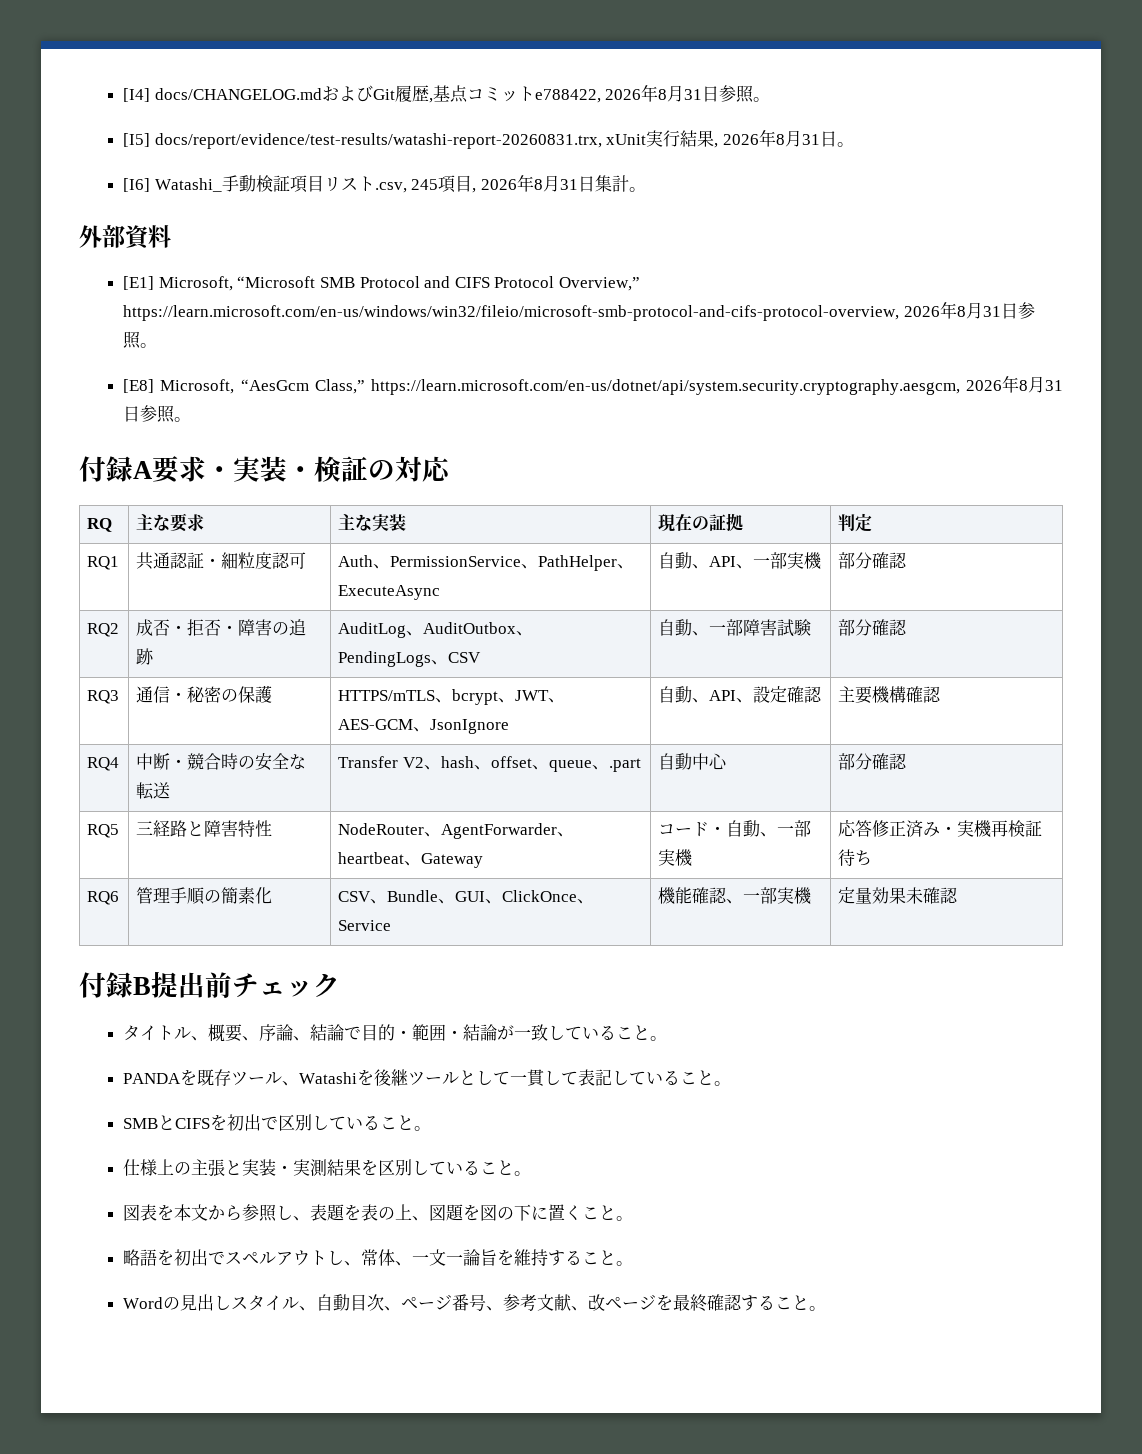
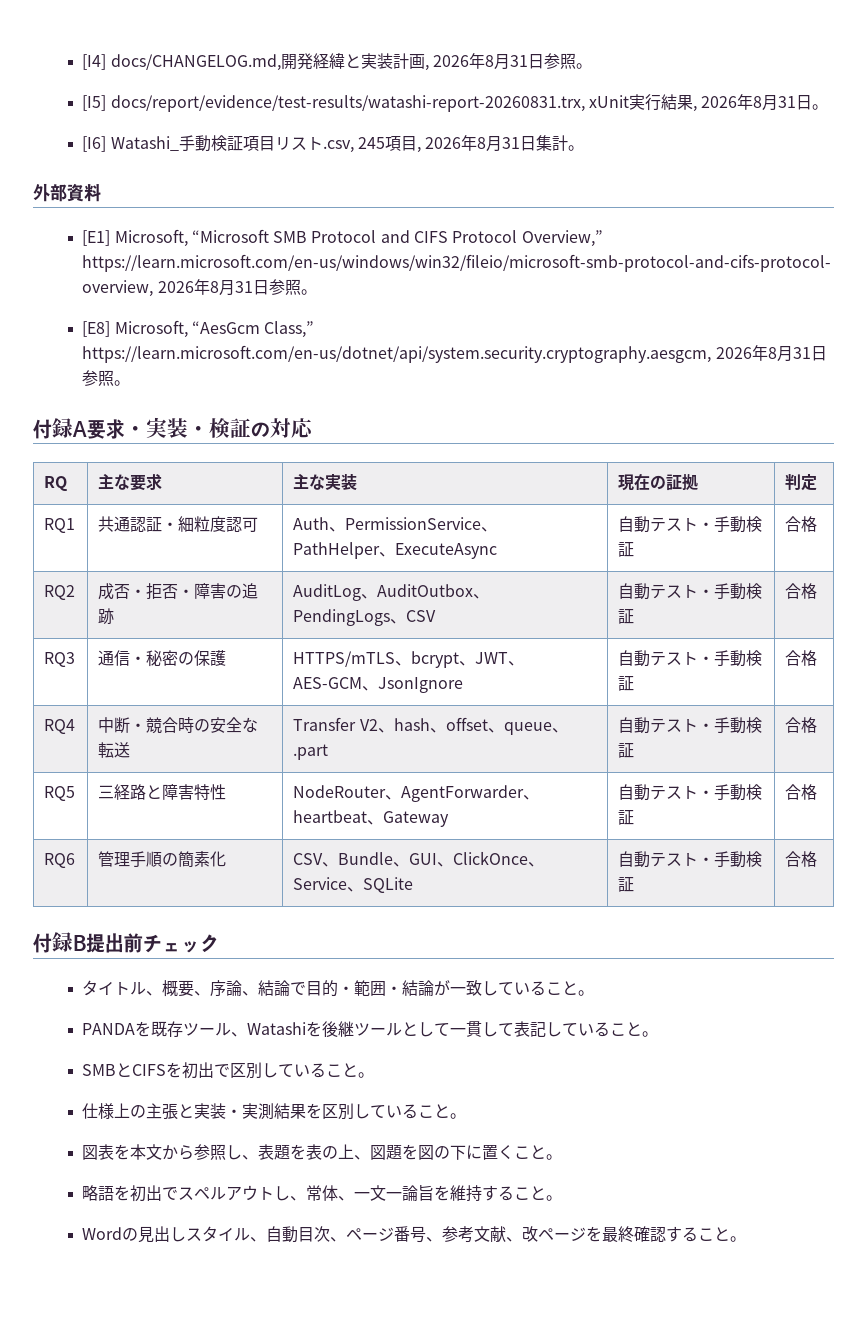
- [I4] docs/CHANGELOG.mdおよびGit履歴,基点コミットe788422, 2026年8月31日参照。
+ [I4] docs/CHANGELOG.md,開発経緯と実装計画, 2026年8月31日参照。
- RQ1 | 共通認証・細粒度認可 | Auth、PermissionService、PathHelper、ExecuteAsync | 自動、API、一部実機 | 部分確認
+ RQ1 | 共通認証・細粒度認可 | Auth、PermissionService、PathHelper、ExecuteAsync | 自動テスト・手動検証 | 合格
- RQ2 | 成否・拒否・障害の追跡 | AuditLog、AuditOutbox、PendingLogs、CSV | 自動、一部障害試験 | 部分確認
+ RQ2 | 成否・拒否・障害の追跡 | AuditLog、AuditOutbox、PendingLogs、CSV | 自動テスト・手動検証 | 合格
- RQ3 | 通信・秘密の保護 | HTTPS/mTLS、bcrypt、JWT、AES-GCM、JsonIgnore | 自動、API、設定確認 | 主要機構確認
+ RQ3 | 通信・秘密の保護 | HTTPS/mTLS、bcrypt、JWT、AES-GCM、JsonIgnore | 自動テスト・手動検証 | 合格
- RQ4 | 中断・競合時の安全な転送 | Transfer V2、hash、offset、queue、.part | 自動中心 | 部分確認
+ RQ4 | 中断・競合時の安全な転送 | Transfer V2、hash、offset、queue、.part | 自動テスト・手動検証 | 合格
- RQ5 | 三経路と障害特性 | NodeRouter、AgentForwarder、heartbeat、Gateway | コード・自動、一部実機 | 応答修正済み・実機再検証待ち
+ RQ5 | 三経路と障害特性 | NodeRouter、AgentForwarder、heartbeat、Gateway | 自動テスト・手動検証 | 合格
- RQ6 | 管理手順の簡素化 | CSV、Bundle、GUI、ClickOnce、Service | 機能確認、一部実機 | 定量効果未確認
+ RQ6 | 管理手順の簡素化 | CSV、Bundle、GUI、ClickOnce、Service、SQLite | 自動テスト・手動検証 | 合格

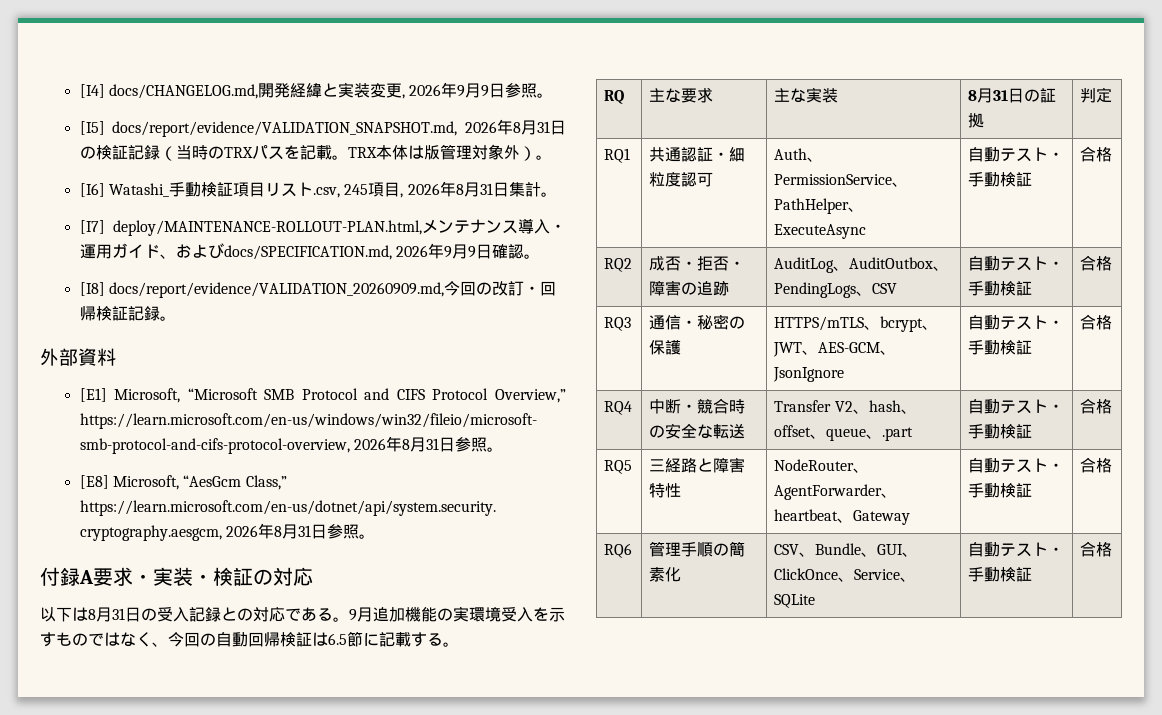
- [I4] docs/CHANGELOG.md,開発経緯と実装計画, 2026年8月31日参照。
- [I5] docs/report/evidence/test-results/watashi-report-20260831.trx, xUnit実行結果, 2026年8月31日。
+ [I4] docs/CHANGELOG.md,開発経緯と実装変更, 2026年9月9日参照。
+ [I5] docs/report/evidence/VALIDATION_SNAPSHOT.md, 2026年8月31日の検証記録（当時のTRXパスを記載。TRX本体は版管理対象外）。
+ [I7] deploy/MAINTENANCE-ROLLOUT-PLAN.html,メンテナンス導入・運用ガイド、およびdocs/SPECIFICATION.md, 2026年9月9日確認。
+ [I8] docs/report/evidence/VALIDATION_20260909.md,今回の改訂・回帰検証記録。
+ 以下は8月31日の受入記録との対応である。9月追加機能の実環境受入を示すものではなく、今回の自動回帰検証は6.5節に記載する。
- RQ | 主な要求 | 主な実装 | 現在の証拠 | 判定
+ RQ | 主な要求 | 主な実装 | 8月31日の証拠 | 判定
- 付録B提出前チェック
- タイトル、概要、序論、結論で目的・範囲・結論が一致していること。
- PANDAを既存ツール、Watashiを後継ツールとして一貫して表記していること。
- SMBとCIFSを初出で区別していること。
- 仕様上の主張と実装・実測結果を区別していること。
- 図表を本文から参照し、表題を表の上、図題を図の下に置くこと。
- 略語を初出でスペルアウトし、常体、一文一論旨を維持すること。
- Wordの見出しスタイル、自動目次、ページ番号、参考文献、改ページを最終確認すること。

